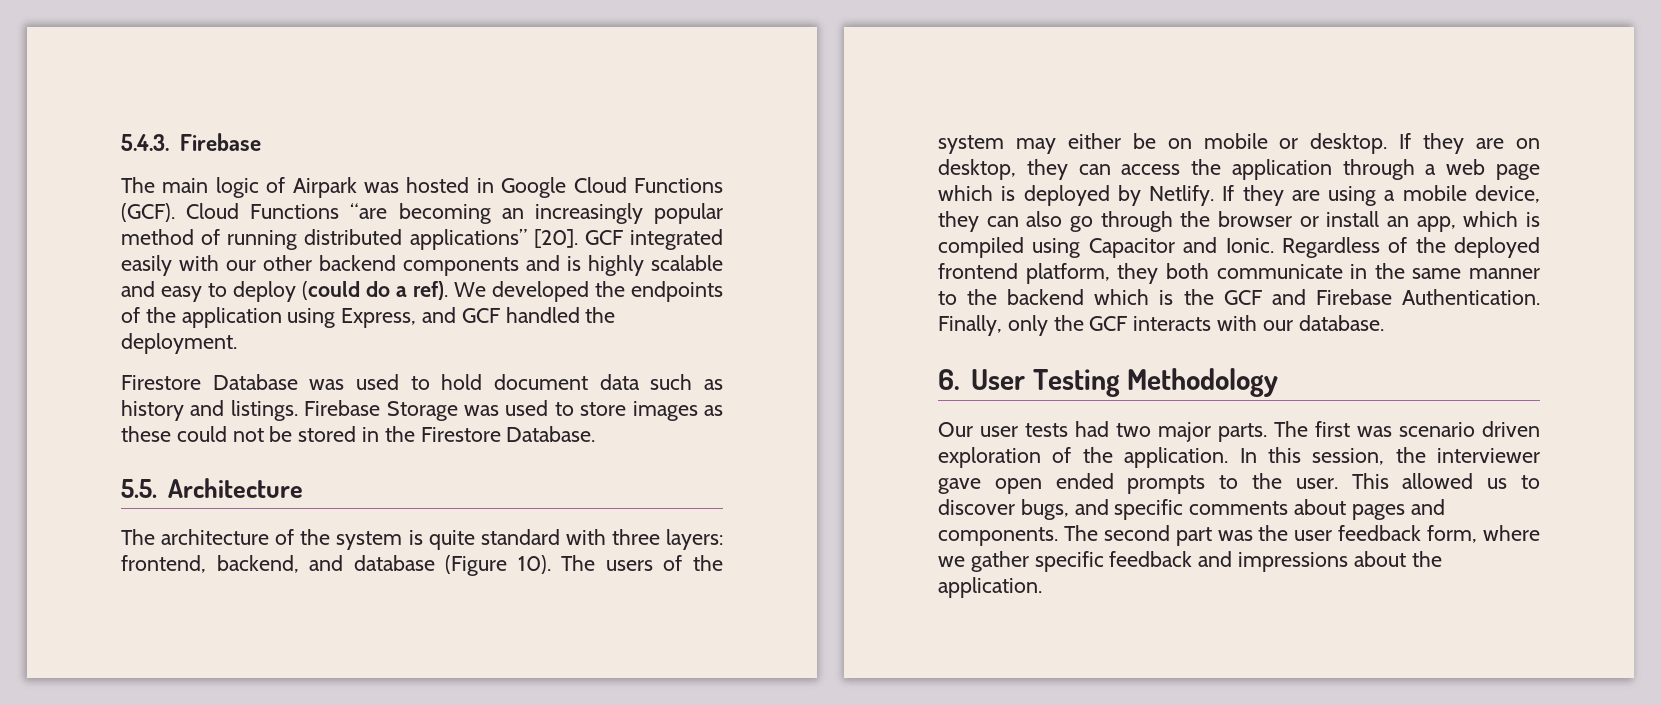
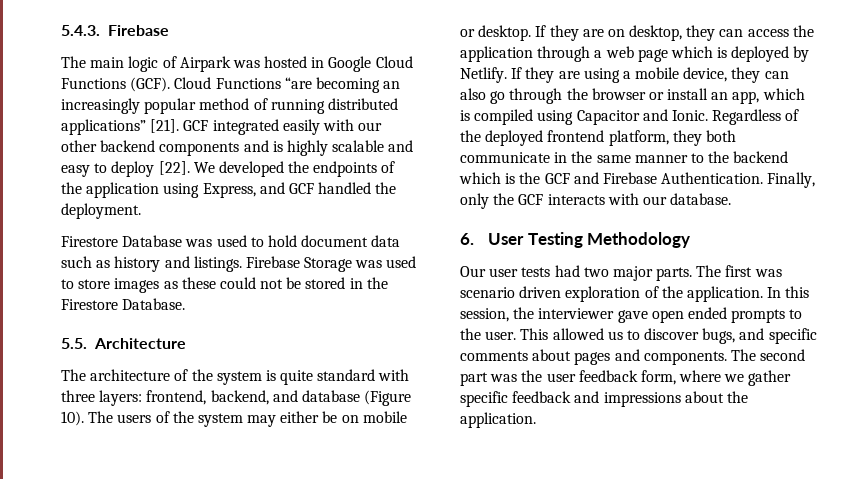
- Cloud Functions “are becoming an increasingly popular method of running distributed applications” [20].
+ Cloud Functions “are becoming an increasingly popular method of running distributed applications” [21].
- GCF integrated easily with our other backend components and is highly scalable and easy to deploy (could do a ref).
+ GCF integrated easily with our other backend components and is highly scalable and easy to deploy [22].

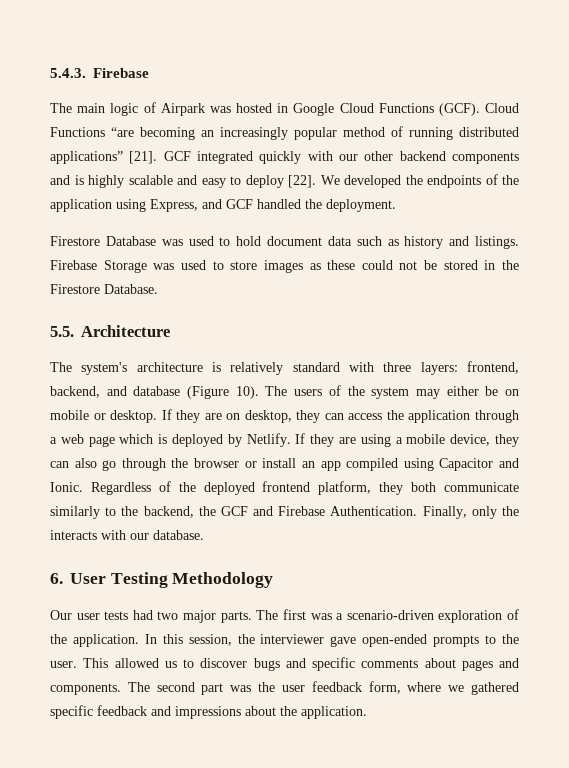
- GCF integrated easily with our other backend components and is highly scalable and easy to deploy [22].
+ GCF integrated quickly with our other backend components and is highly scalable and easy to deploy [22].
- The architecture of the system is quite standard with three layers: frontend, backend, and database (Figure 10).
+ The system's architecture is relatively standard with three layers: frontend, backend, and database (Figure 10).
- If they are using a mobile device, they can also go through the browser or install an app, which is compiled using Capacitor and Ionic.
+ If they are using a mobile device, they can also go through the browser or install an app compiled using Capacitor and Ionic.
- Regardless of the deployed frontend platform, they both communicate in the same manner to the backend which is the GCF and Firebase Authentication.
+ Regardless of the deployed frontend platform, they both communicate similarly to the backend, the GCF and Firebase Authentication.
- Finally, only the GCF interacts with our database.
+ Finally, only the interacts with our database.
- The first was scenario driven exploration of the application.
+ The first was a scenario-driven exploration of the application.
- In this session, the interviewer gave open ended prompts to the user.
+ In this session, the interviewer gave open-ended prompts to the user.
- This allowed us to discover bugs, and specific comments about pages and components.
+ This allowed us to discover bugs and specific comments about pages and components.
- The second part was the user feedback form, where we gather specific feedback and impressions about the application.
+ The second part was the user feedback form, where we gathered specific feedback and impressions about the application.

